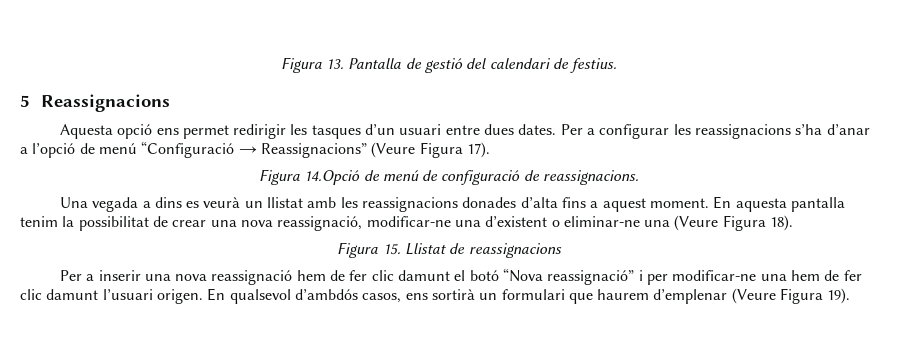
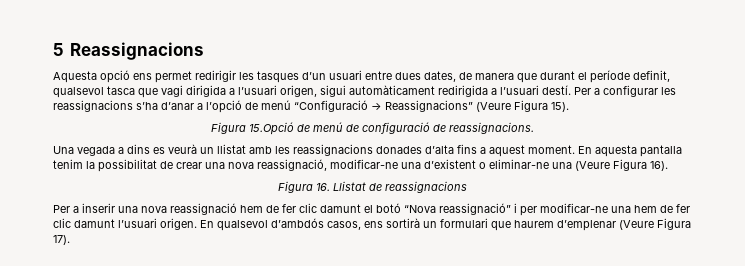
- Figura 13. Pantalla de gestió del calendari de festius.
- Aquesta opció ens permet redirigir les tasques d’un usuari entre dues dates.
+ Aquesta opció ens permet redirigir les tasques d’un usuari entre dues dates, de manera que durant el període definit, qualsevol tasca que vagi dirigida a l’usuari origen, sigui automàticament redirigida a l’usuari destí.
- Per a configurar les reassignacions s’ha d’anar a l’opció de menú “Configuració → Reassignacions” (Veure Figura 17).
- Figura 14.Opció de menú de configuració de reassignacions.
+ Per a configurar les reassignacions s’ha d’anar a l’opció de menú “Configuració → Reassignacions” (Veure Figura 15).
+ Figura 15.Opció de menú de configuració de reassignacions.
- En aquesta pantalla tenim la possibilitat de crear una nova reassignació, modificar-ne una d’existent o eliminar-ne una (Veure Figura 18).
- Figura 15. Llistat de reassignacions
+ En aquesta pantalla tenim la possibilitat de crear una nova reassignació, modificar-ne una d’existent o eliminar-ne una (Veure Figura 16).
+ Figura 16. Llistat de reassignacions
- En qualsevol d’ambdós casos, ens sortirà un formulari que haurem d’emplenar (Veure Figura 19).
+ En qualsevol d’ambdós casos, ens sortirà un formulari que haurem d’emplenar (Veure Figura 17).

